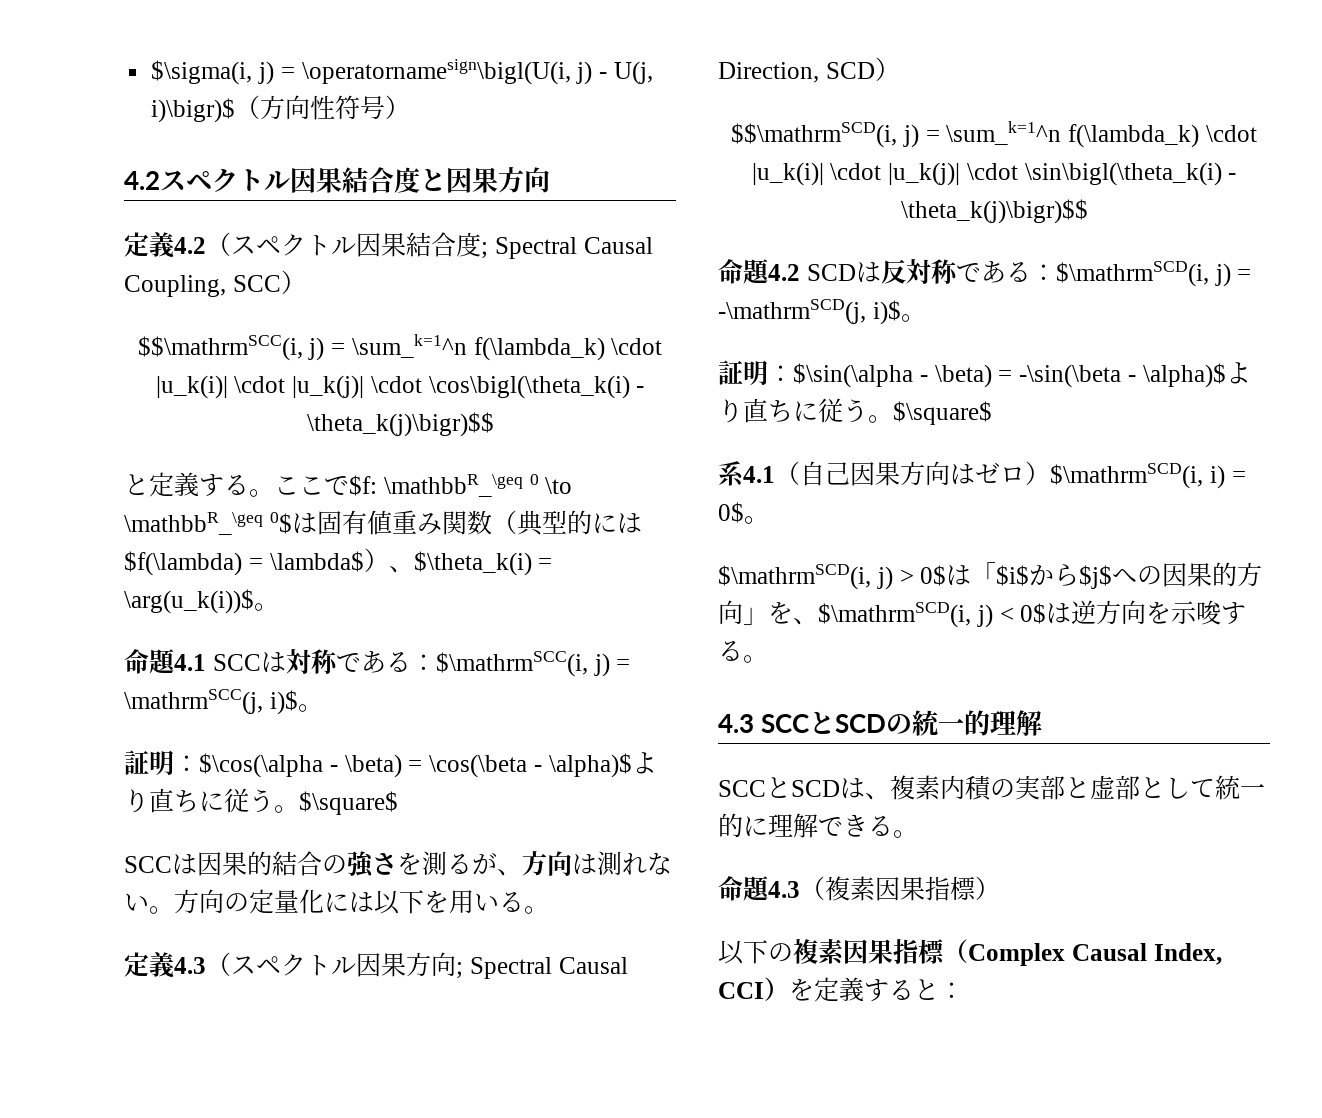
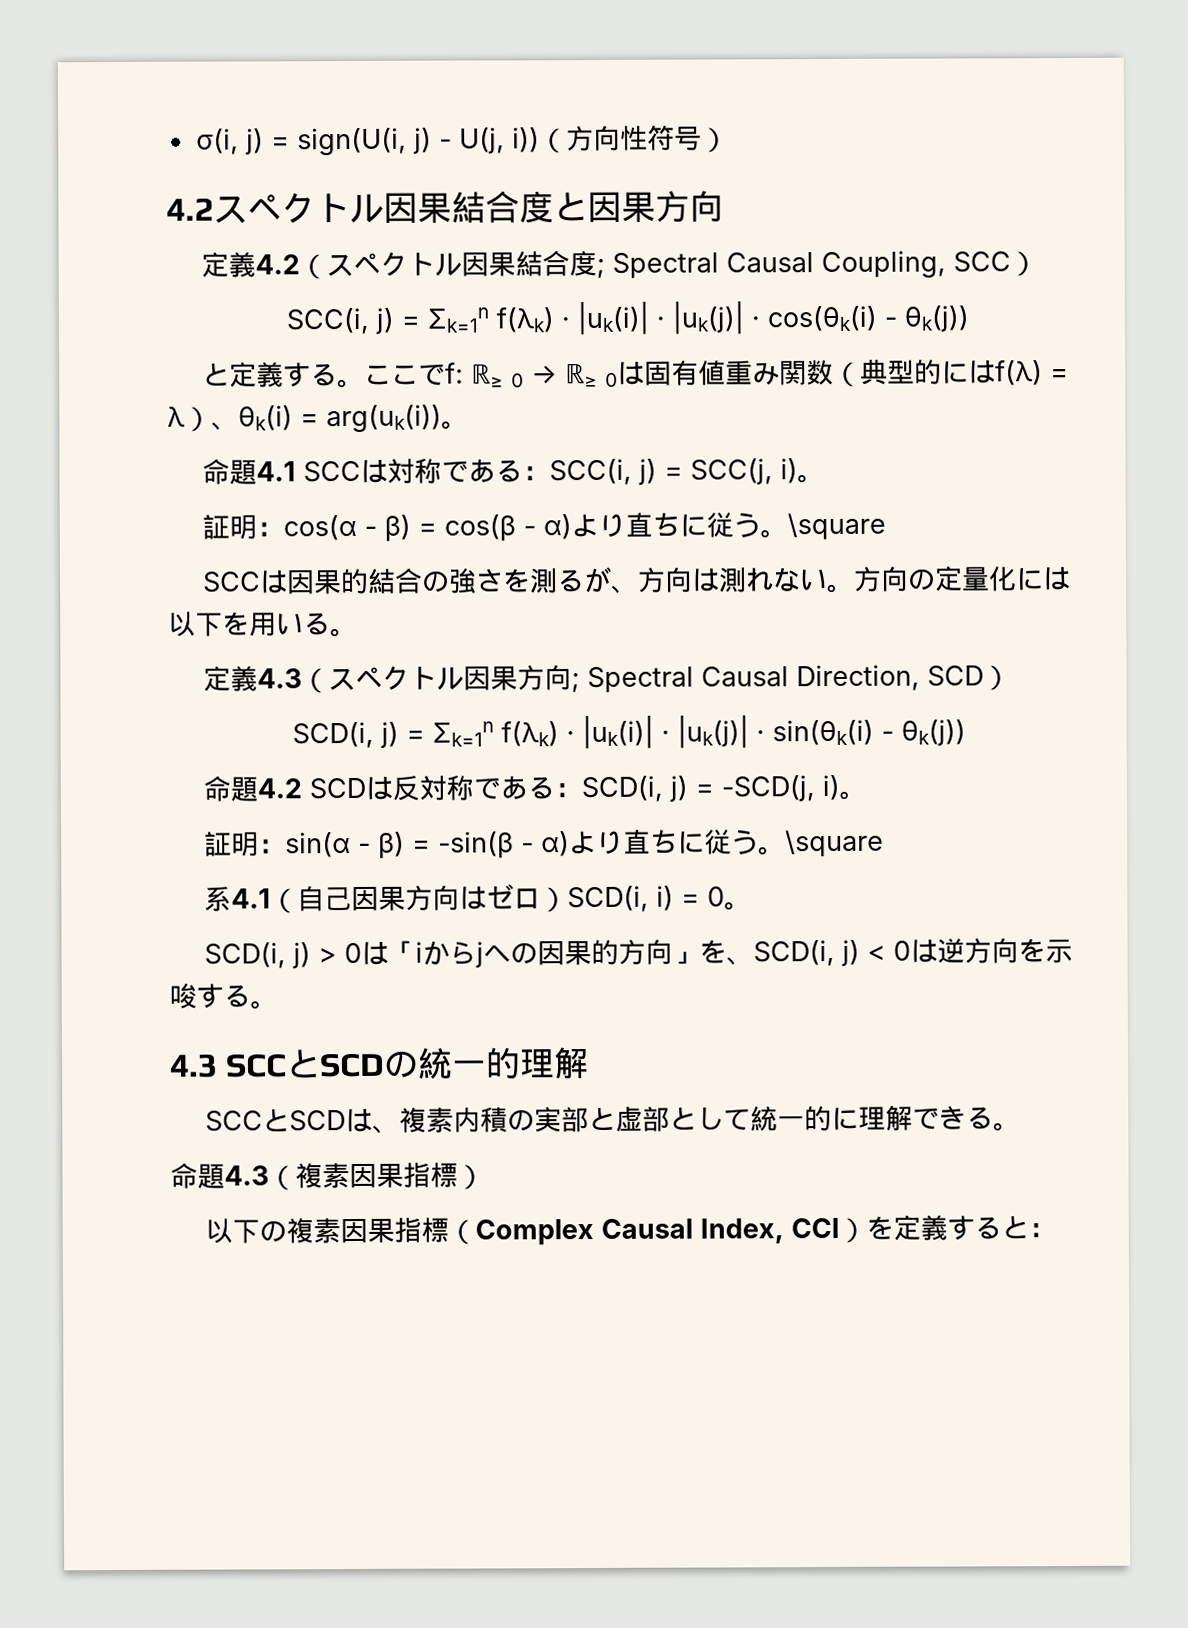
- $\sigma(i, j) = \operatornamesign\bigl(U(i, j) - U(j, i)\bigr)$（方向性符号）
+ σ(i, j) = sign(U(i, j) - U(j, i))（方向性符号）
- $$\mathrmSCC(i, j) = \sum_k=1^n f(\lambda_k) \cdot |u_k(i)| \cdot |u_k(j)| \cdot \cos\bigl(\theta_k(i) - \theta_k(j)\bigr)$$
+ SCC(i, j) = Σk=1n f(λk) · |uk(i)| · |uk(j)| · cos(θk(i) - θk(j))
- ここで$f: \mathbbR_\geq 0 \to \mathbbR_\geq 0$は固有値重み関数（典型的には$f(\lambda) = \lambda$）、$\theta_k(i) = \arg(u_k(i))$。
+ ここでf: ℝ≥ 0 → ℝ≥ 0は固有値重み関数（典型的にはf(λ) = λ）、θk(i) = arg(uk(i))。
- 命題4.1 SCCは対称である：$\mathrmSCC(i, j) = \mathrmSCC(j, i)$。
- 証明：$\cos(\alpha - \beta) = \cos(\beta - \alpha)$より直ちに従う。$\square$
+ 命題4.1 SCCは対称である：SCC(i, j) = SCC(j, i)。
+ 証明：cos(α - β) = cos(β - α)より直ちに従う。\square
- $$\mathrmSCD(i, j) = \sum_k=1^n f(\lambda_k) \cdot |u_k(i)| \cdot |u_k(j)| \cdot \sin\bigl(\theta_k(i) - \theta_k(j)\bigr)$$
+ SCD(i, j) = Σk=1n f(λk) · |uk(i)| · |uk(j)| · sin(θk(i) - θk(j))
- 命題4.2 SCDは反対称である：$\mathrmSCD(i, j) = -\mathrmSCD(j, i)$。
- 証明：$\sin(\alpha - \beta) = -\sin(\beta - \alpha)$より直ちに従う。$\square$
+ 命題4.2 SCDは反対称である：SCD(i, j) = -SCD(j, i)。
+ 証明：sin(α - β) = -sin(β - α)より直ちに従う。\square
- 系4.1（自己因果方向はゼロ）$\mathrmSCD(i, i) = 0$。
- $\mathrmSCD(i, j) > 0$は「$i$から$j$への因果的方向」を、$\mathrmSCD(i, j) < 0$は逆方向を示唆する。
+ 系4.1（自己因果方向はゼロ）SCD(i, i) = 0。
+ SCD(i, j) > 0は「iからjへの因果的方向」を、SCD(i, j) < 0は逆方向を示唆する。

